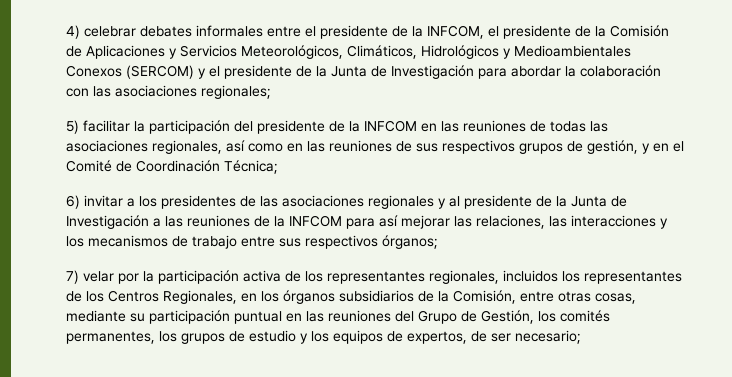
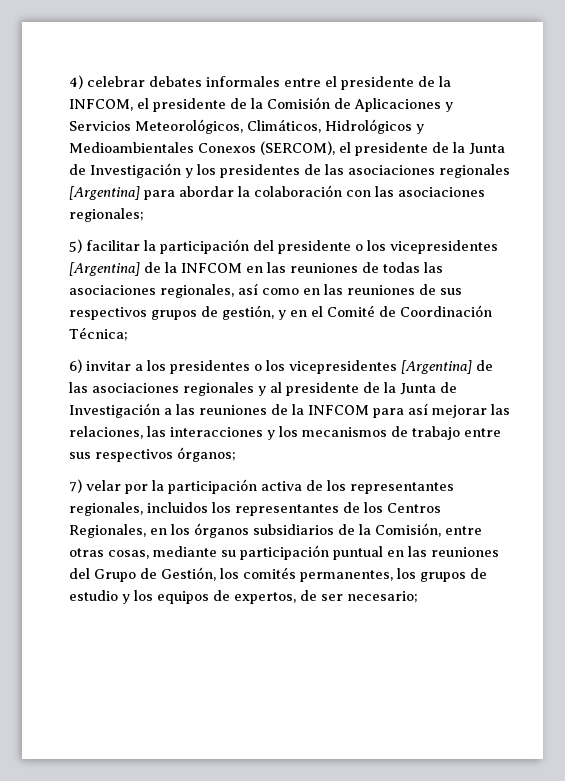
- 4) celebrar debates informales entre el presidente de la INFCOM, el presidente de la Comisión de Aplicaciones y Servicios Meteorológicos, Climáticos, Hidrológicos y Medioambientales Conexos (SERCOM) y el presidente de la Junta de Investigación para abordar la colaboración con las asociaciones regionales;
+ 4) celebrar debates informales entre el presidente de la INFCOM, el presidente de la Comisión de Aplicaciones y Servicios Meteorológicos, Climáticos, Hidrológicos y Medioambientales Conexos (SERCOM), el presidente de la Junta de Investigación y los presidentes de las asociaciones regionales [Argentina] para abordar la colaboración con las asociaciones regionales;
- 5) facilitar la participación del presidente de la INFCOM en las reuniones de todas las asociaciones regionales, así como en las reuniones de sus respectivos grupos de gestión, y en el Comité de Coordinación Técnica;
+ 5) facilitar la participación del presidente o los vicepresidentes [Argentina] de la INFCOM en las reuniones de todas las asociaciones regionales, así como en las reuniones de sus respectivos grupos de gestión, y en el Comité de Coordinación Técnica;
- 6) invitar a los presidentes de las asociaciones regionales y al presidente de la Junta de Investigación a las reuniones de la INFCOM para así mejorar las relaciones, las interacciones y los mecanismos de trabajo entre sus respectivos órganos;
+ 6) invitar a los presidentes o los vicepresidentes [Argentina] de las asociaciones regionales y al presidente de la Junta de Investigación a las reuniones de la INFCOM para así mejorar las relaciones, las interacciones y los mecanismos de trabajo entre sus respectivos órganos;

